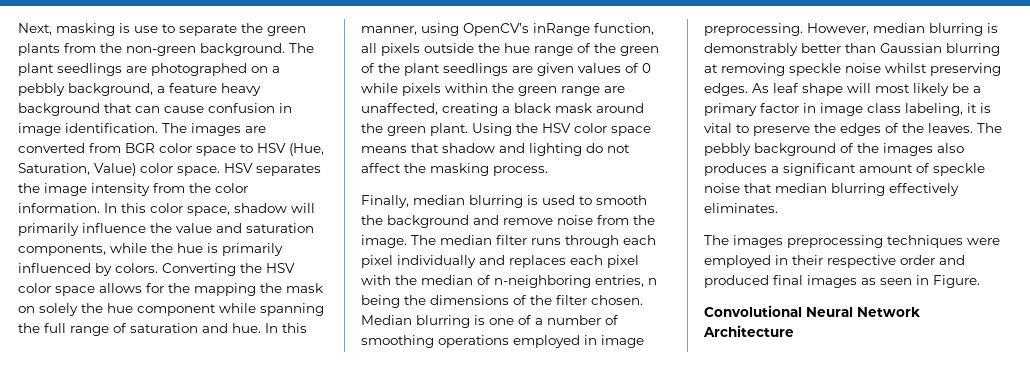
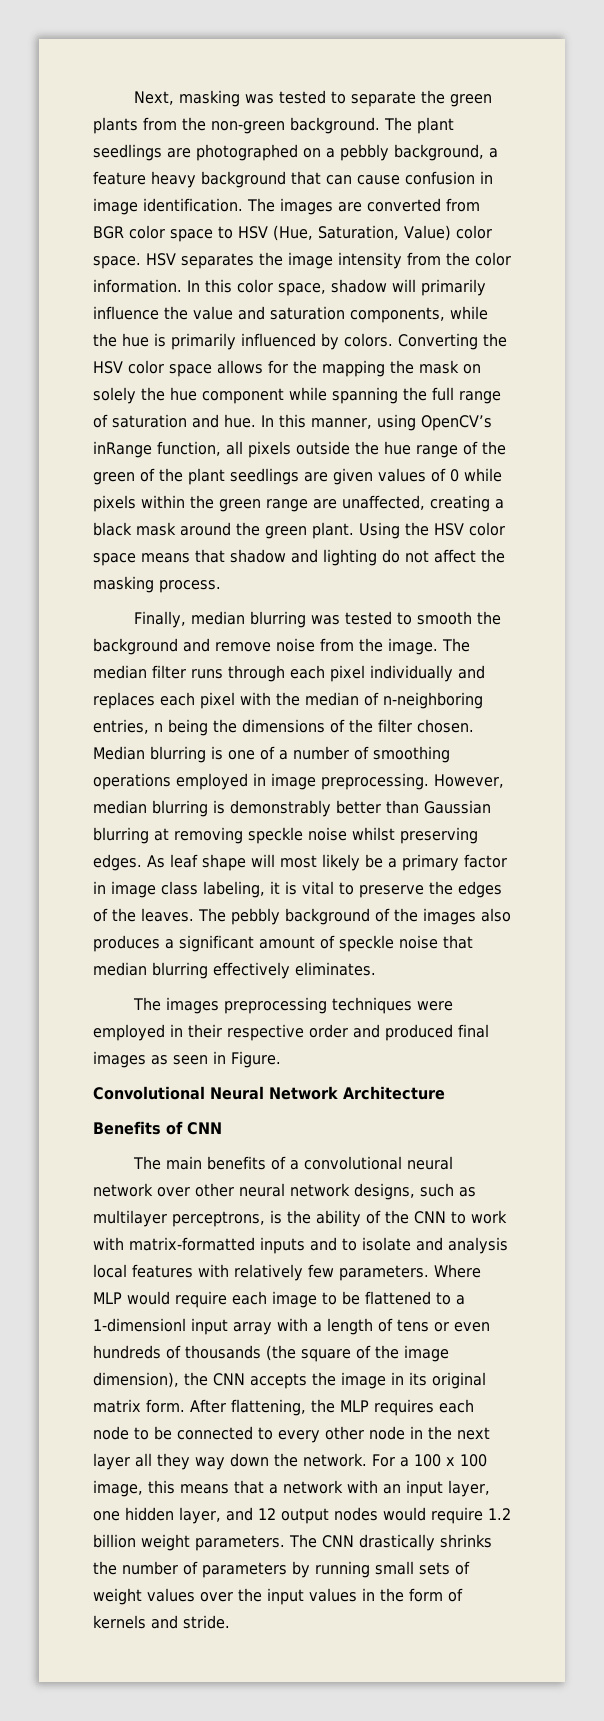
- Next, masking is use to separate the green plants from the non-green background.
+ Next, masking was tested to separate the green plants from the non-green background.
- Finally, median blurring is used to smooth the background and remove noise from the image.
+ Finally, median blurring was tested to smooth the background and remove noise from the image.
+ Benefits of CNN
+ The main benefits of a convolutional neural network over other neural network designs, such as multilayer perceptrons, is the ability of the CNN to work with matrix-formatted inputs and to isolate and analysis local features with relatively few parameters. Where MLP would require each image to be flattened to a 1-dimensionl input array with a length of tens or even hundreds of thousands (the square of the image dimension), the CNN accepts the image in its original matrix form. After flattening, the MLP requires each node to be connected to every other node in the next layer all they way down the network. For a 100 x 100 image, this means that a network with an input layer, one hidden layer, and 12 output nodes would require 1.2 billion weight parameters. The CNN drastically shrinks the number of parameters by running small sets of weight values over the input values in the form of kernels and stride.

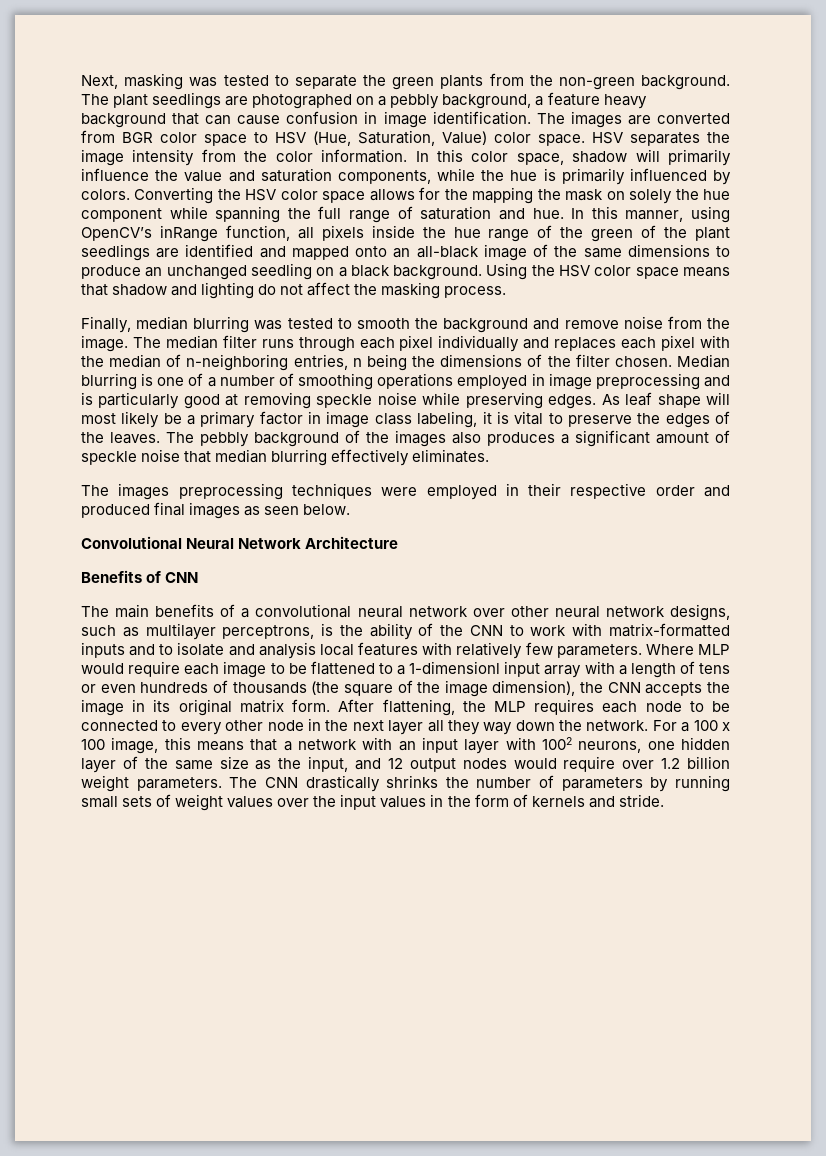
- In this manner, using OpenCV’s inRange function, all pixels outside the hue range of the green of the plant seedlings are given values of 0 while pixels within the green range are unaffected, creating a black mask around the green plant.
+ In this manner, using OpenCV’s inRange function, all pixels inside the hue range of the green of the plant seedlings are identified and mapped onto an all-black image of the same dimensions to produce an unchanged seedling on a black background.
- Median blurring is one of a number of smoothing operations employed in image preprocessing. However, median blurring is demonstrably better than Gaussian blurring at removing speckle noise whilst preserving edges.
+ Median blurring is one of a number of smoothing operations employed in image preprocessing and is particularly good at removing speckle noise while preserving edges.
- The images preprocessing techniques were employed in their respective order and produced final images as seen in Figure.
+ The images preprocessing techniques were employed in their respective order and produced final images as seen below.
- For a 100 x 100 image, this means that a network with an input layer, one hidden layer, and 12 output nodes would require 1.2 billion weight parameters.
+ For a 100 x 100 image, this means that a network with an input layer with 1002 neurons, one hidden layer of the same size as the input, and 12 output nodes would require over 1.2 billion weight parameters.

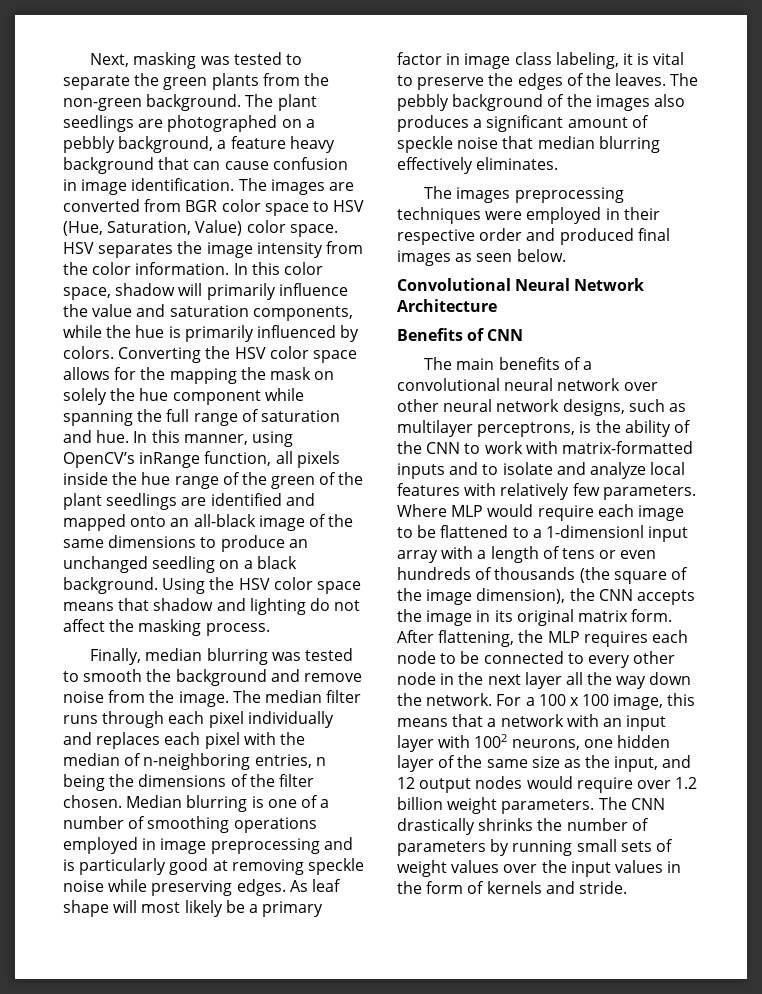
- The main benefits of a convolutional neural network over other neural network designs, such as multilayer perceptrons, is the ability of the CNN to work with matrix-formatted inputs and to isolate and analysis local features with relatively few parameters.
+ The main benefits of a convolutional neural network over other neural network designs, such as multilayer perceptrons, is the ability of the CNN to work with matrix-formatted inputs and to isolate and analyze local features with relatively few parameters.
- After flattening, the MLP requires each node to be connected to every other node in the next layer all they way down the network.
+ After flattening, the MLP requires each node to be connected to every other node in the next layer all the way down the network.

